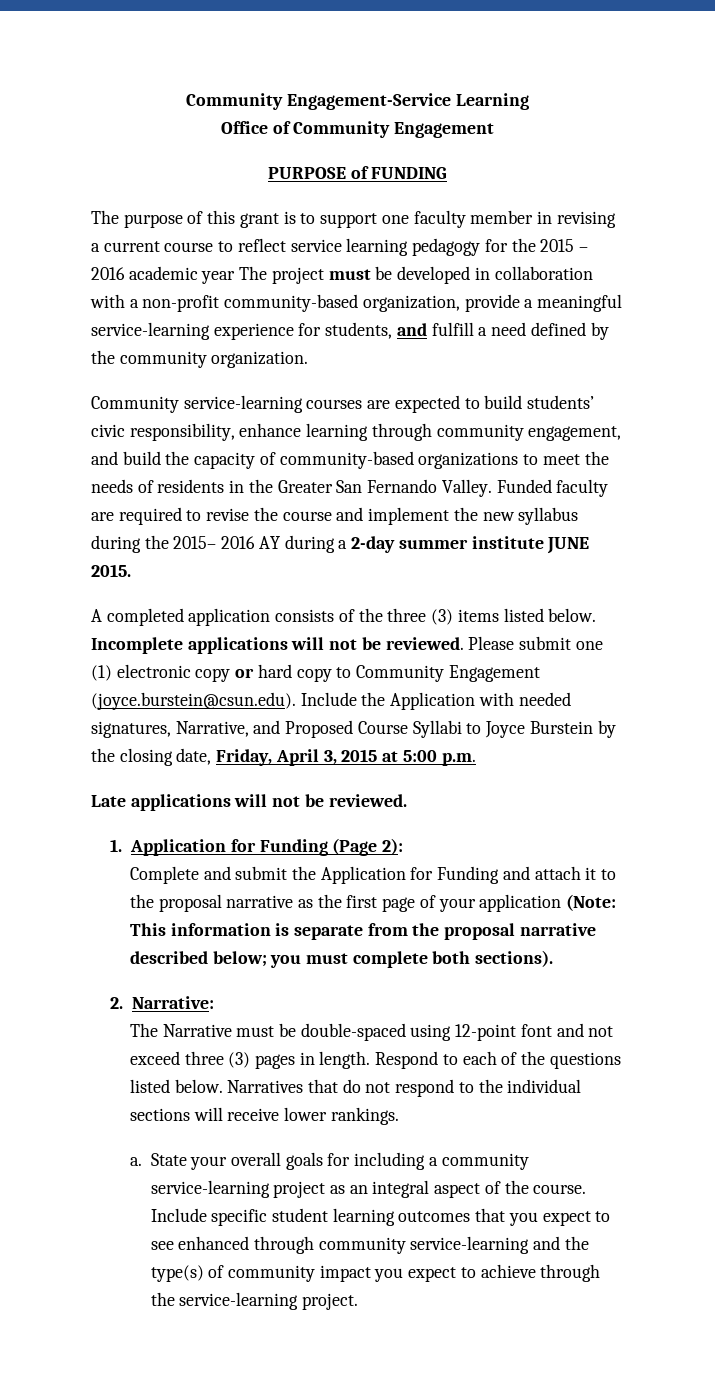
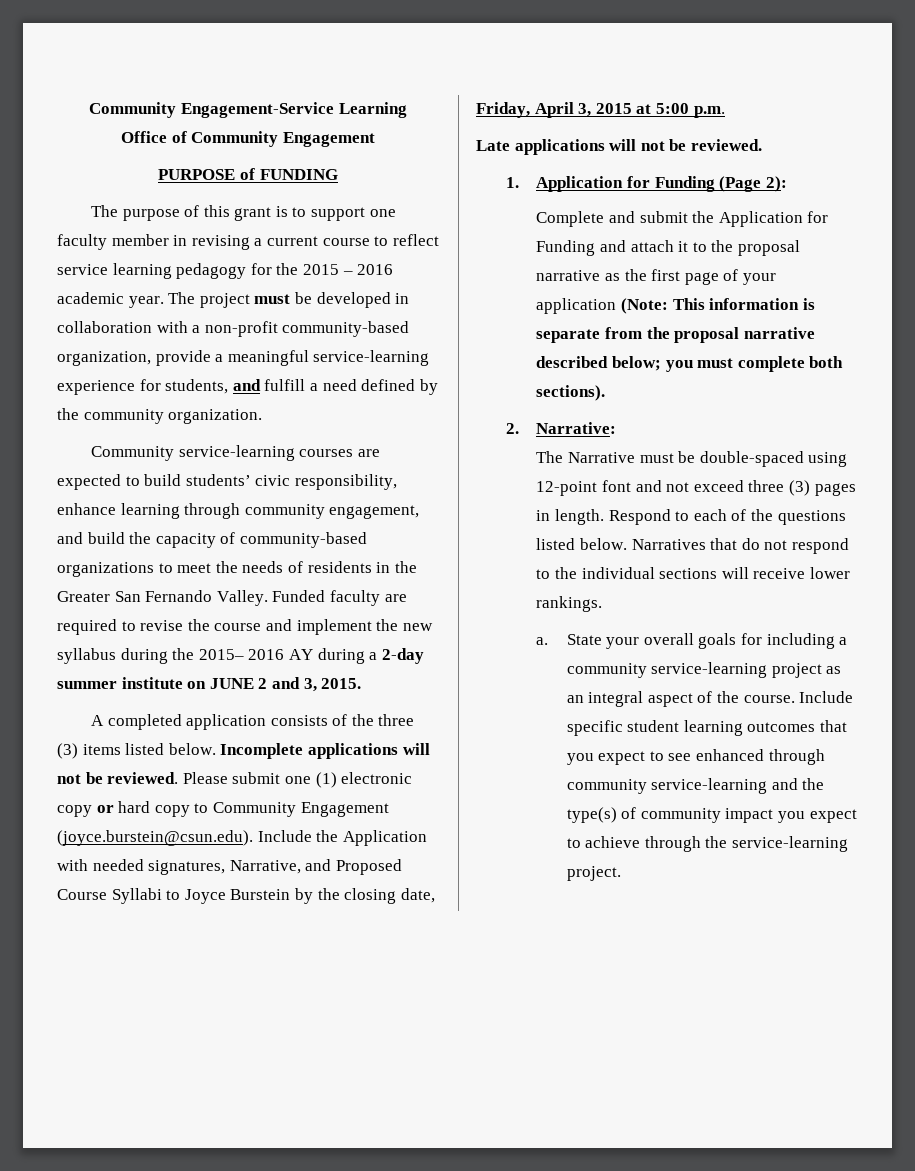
- The purpose of this grant is to support one faculty member in revising a current course to reflect service learning pedagogy for the 2015 – 2016 academic year The project must be developed in collaboration with a non-profit community-based organization, provide a meaningful service-learning experience for students, and fulfill a need defined by the community organization.
+ The purpose of this grant is to support one faculty member in revising a current course to reflect service learning pedagogy for the 2015 – 2016 academic year. The project must be developed in collaboration with a non-profit community-based organization, provide a meaningful service-learning experience for students, and fulfill a need defined by the community organization.
- Funded faculty are required to revise the course and implement the new syllabus during the 2015– 2016 AY during a 2-day summer institute JUNE 2015.
+ Funded faculty are required to revise the course and implement the new syllabus during the 2015– 2016 AY during a 2-day summer institute on JUNE 2 and 3, 2015.

